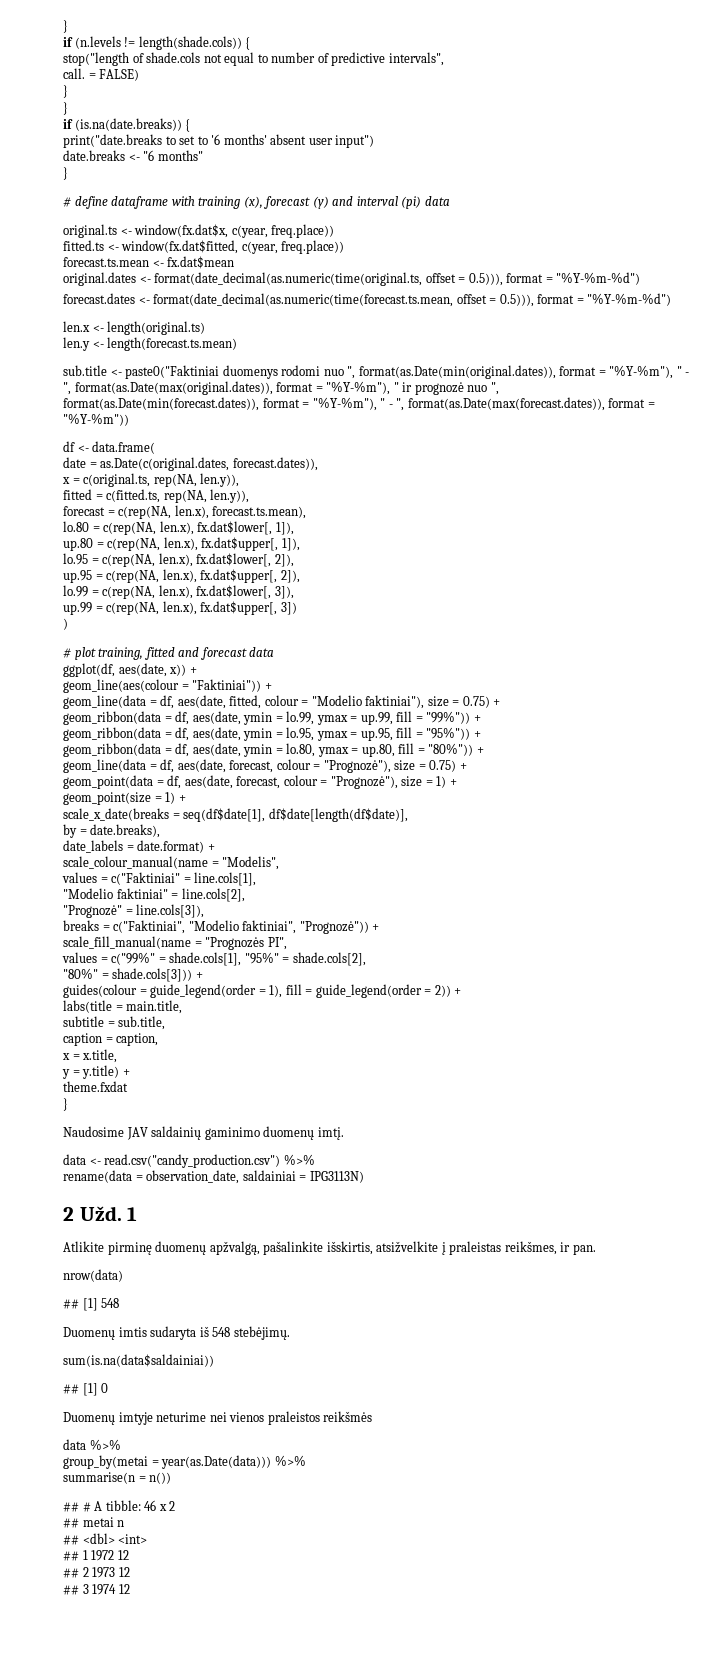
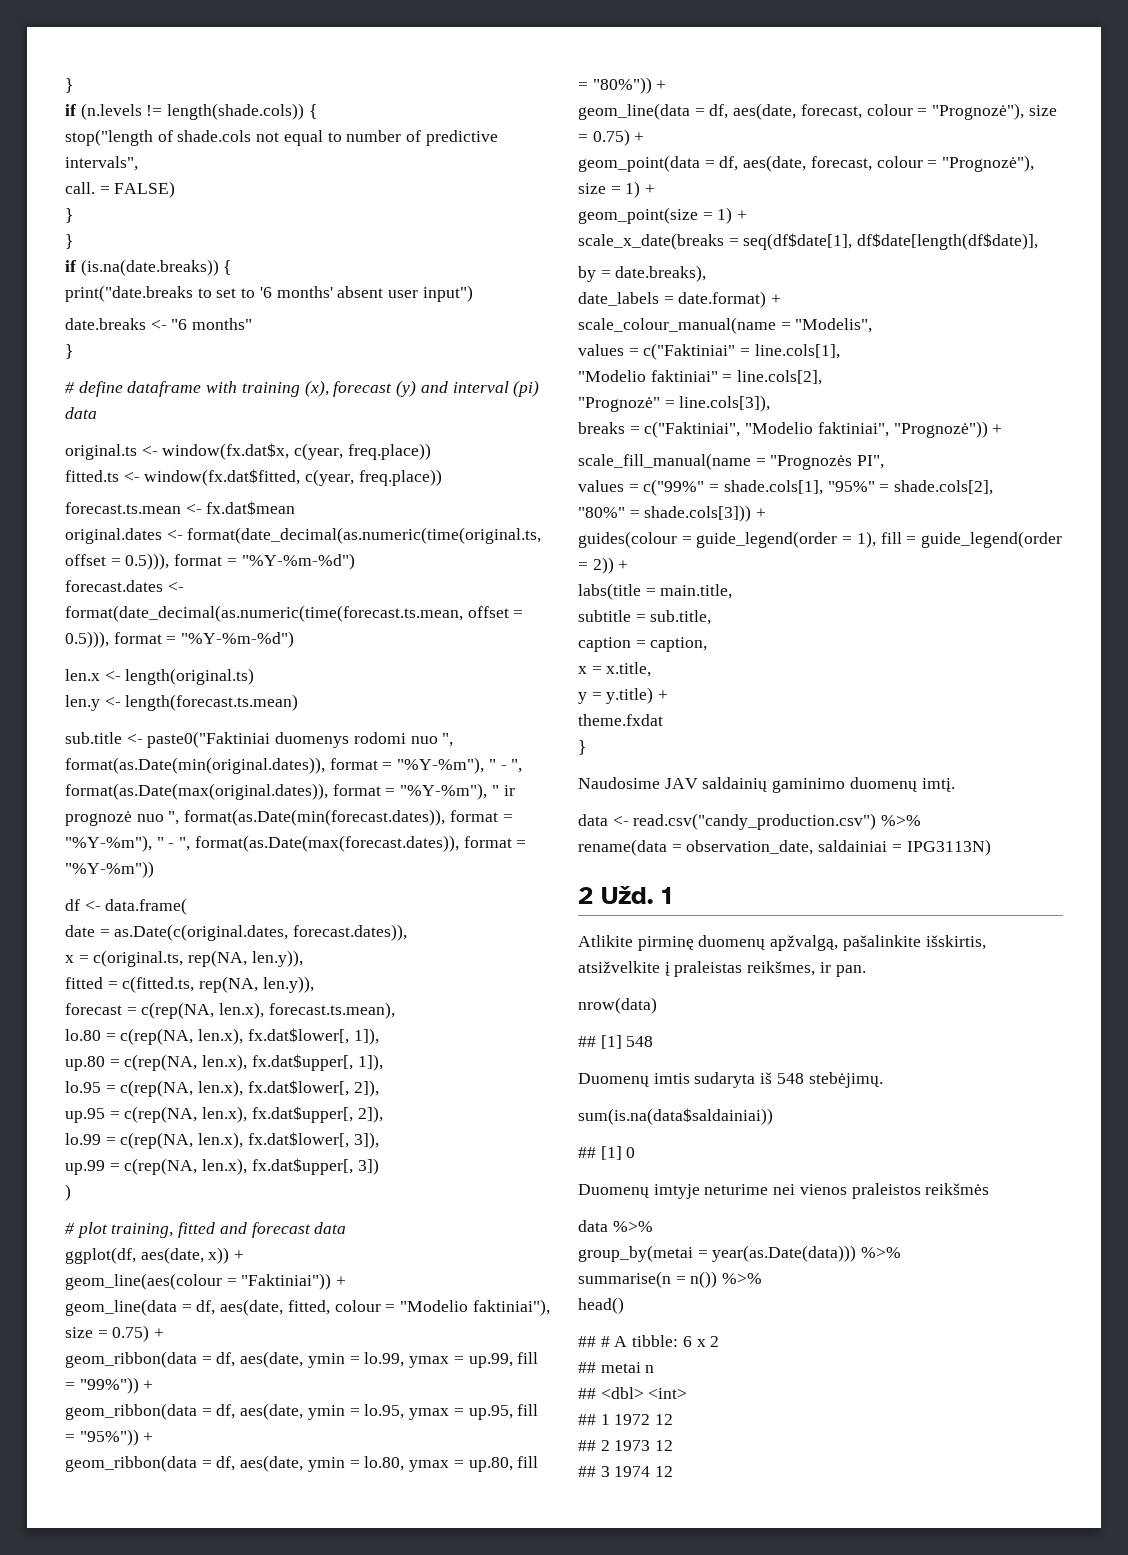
- summarise(n = n())
+ summarise(n = n()) %>%
+ head()
- ## # A tibble: 46 x 2
+ ## # A tibble: 6 x 2

